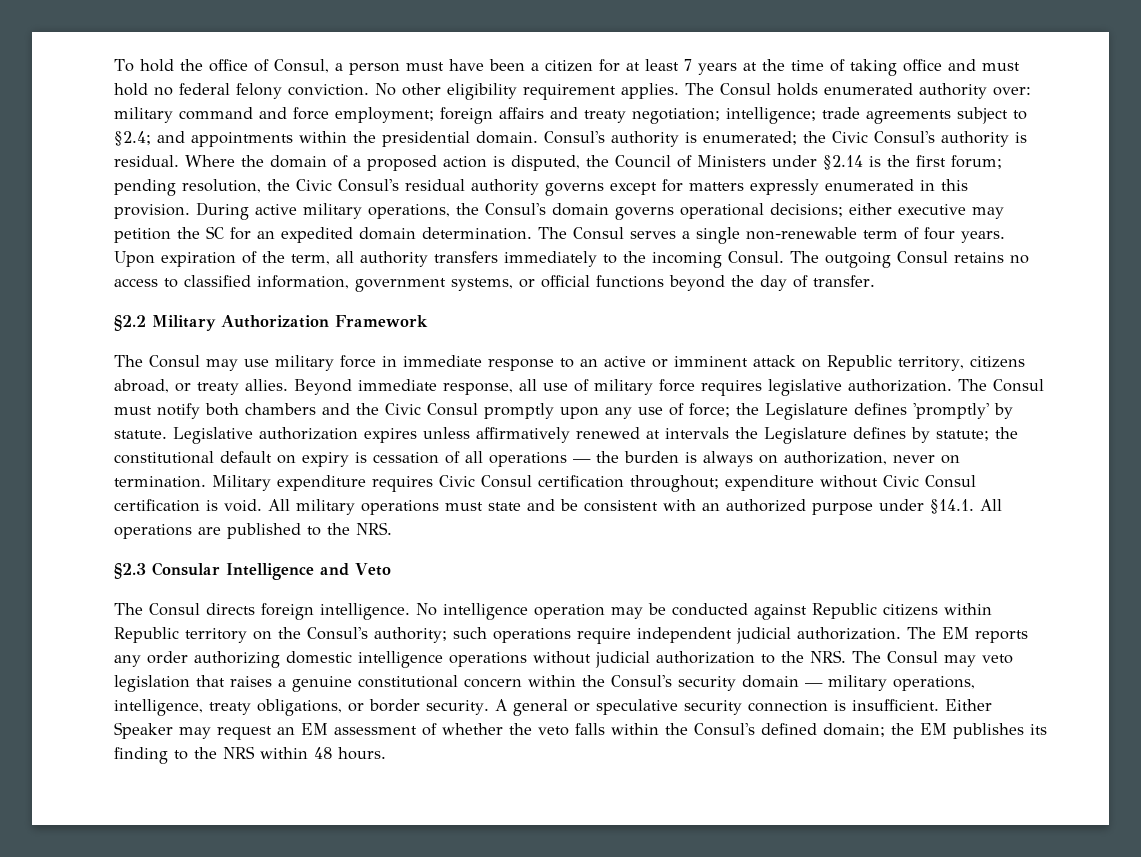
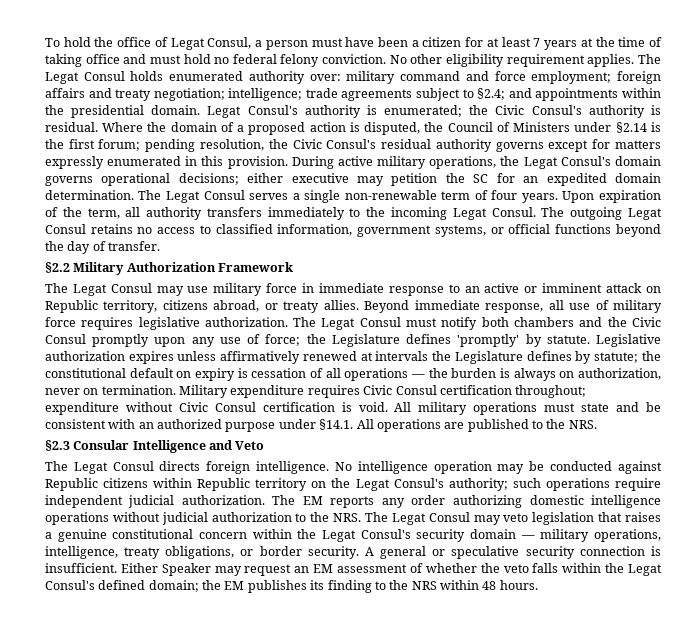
- To hold the office of Consul, a person must have been a citizen for at least 7 years at the time of taking office and must hold no federal felony conviction.
+ To hold the office of Legat Consul, a person must have been a citizen for at least 7 years at the time of taking office and must hold no federal felony conviction.
- The Consul holds enumerated authority over: military command and force employment; foreign affairs and treaty negotiation; intelligence; trade agreements subject to §2.4; and appointments within the presidential domain.
+ The Legat Consul holds enumerated authority over: military command and force employment; foreign affairs and treaty negotiation; intelligence; trade agreements subject to §2.4; and appointments within the presidential domain.
- Consul's authority is enumerated; the Civic Consul's authority is residual.
+ Legat Consul's authority is enumerated; the Civic Consul's authority is residual.
- During active military operations, the Consul's domain governs operational decisions; either executive may petition the SC for an expedited domain determination.
+ During active military operations, the Legat Consul's domain governs operational decisions; either executive may petition the SC for an expedited domain determination.
- The Consul serves a single non-renewable term of four years.
+ The Legat Consul serves a single non-renewable term of four years.
- Upon expiration of the term, all authority transfers immediately to the incoming Consul.
+ Upon expiration of the term, all authority transfers immediately to the incoming Legat Consul.
- The outgoing Consul retains no access to classified information, government systems, or official functions beyond the day of transfer.
+ The outgoing Legat Consul retains no access to classified information, government systems, or official functions beyond the day of transfer.
- The Consul may use military force in immediate response to an active or imminent attack on Republic territory, citizens abroad, or treaty allies.
+ The Legat Consul may use military force in immediate response to an active or imminent attack on Republic territory, citizens abroad, or treaty allies.
- The Consul must notify both chambers and the Civic Consul promptly upon any use of force; the Legislature defines 'promptly' by statute.
+ The Legat Consul must notify both chambers and the Civic Consul promptly upon any use of force; the Legislature defines 'promptly' by statute.
- The Consul directs foreign intelligence.
+ The Legat Consul directs foreign intelligence.
- No intelligence operation may be conducted against Republic citizens within Republic territory on the Consul's authority; such operations require independent judicial authorization.
+ No intelligence operation may be conducted against Republic citizens within Republic territory on the Legat Consul's authority; such operations require independent judicial authorization.
- The EM reports any order authorizing domestic intelligence operations without judicial authorization to the NRS. The Consul may veto legislation that raises a genuine constitutional concern within the Consul's security domain — military operations, intelligence, treaty obligations, or border security.
+ The EM reports any order authorizing domestic intelligence operations without judicial authorization to the NRS. The Legat Consul may veto legislation that raises a genuine constitutional concern within the Legat Consul's security domain — military operations, intelligence, treaty obligations, or border security.
- Either Speaker may request an EM assessment of whether the veto falls within the Consul's defined domain; the EM publishes its finding to the NRS within 48 hours.
+ Either Speaker may request an EM assessment of whether the veto falls within the Legat Consul's defined domain; the EM publishes its finding to the NRS within 48 hours.

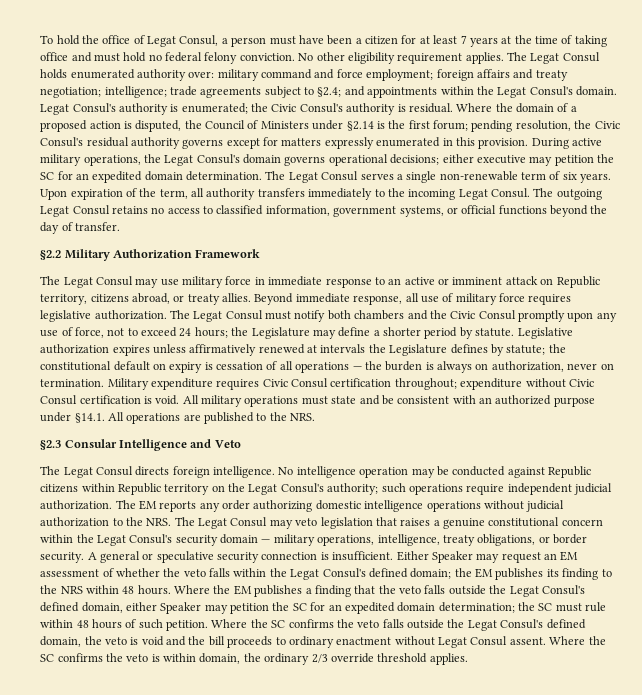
- The Legat Consul holds enumerated authority over: military command and force employment; foreign affairs and treaty negotiation; intelligence; trade agreements subject to §2.4; and appointments within the presidential domain.
+ The Legat Consul holds enumerated authority over: military command and force employment; foreign affairs and treaty negotiation; intelligence; trade agreements subject to §2.4; and appointments within the Legat Consul's domain.
- The Legat Consul serves a single non-renewable term of four years.
+ The Legat Consul serves a single non-renewable term of six years.
- The Legat Consul must notify both chambers and the Civic Consul promptly upon any use of force; the Legislature defines 'promptly' by statute.
+ The Legat Consul must notify both chambers and the Civic Consul promptly upon any use of force, not to exceed 24 hours; the Legislature may define a shorter period by statute.
+ Where the EM publishes a finding that the veto falls outside the Legat Consul's defined domain, either Speaker may petition the SC for an expedited domain determination; the SC must rule within 48 hours of such petition. Where the SC confirms the veto falls outside the Legat Consul's defined domain, the veto is void and the bill proceeds to ordinary enactment without Legat Consul assent. Where the SC confirms the veto is within domain, the ordinary 2/3 override threshold applies.

